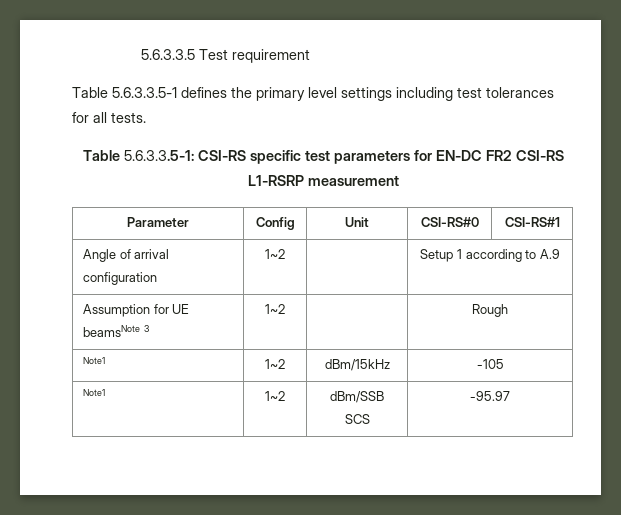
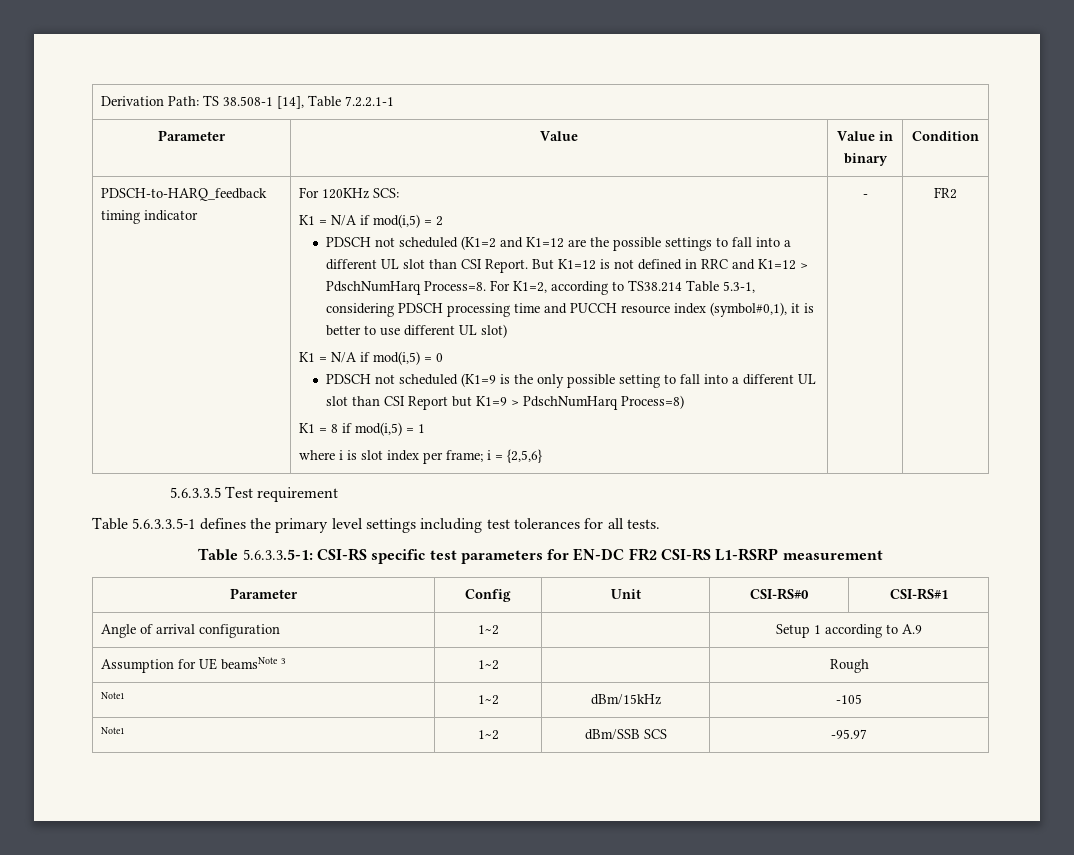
+ Derivation Path: TS 38.508-1 [14], Table 7.2.2.1-1
+ Parameter | Value | Value in binary | Condition
+ PDSCH-to-HARQ_feedback timing indicator | For 120KHz SCS:
+ K1 = N/A if mod(i,5) = 2
+ PDSCH not scheduled (K1=2 and K1=12 are the possible settings to fall into a different UL slot than CSI Report. But K1=12 is not defined in RRC and K1=12 > PdschNumHarq Process=8. For K1=2, according to TS38.214 Table 5.3-1, considering PDSCH processing time and PUCCH resource index (symbol#0,1), it is better to use different UL slot)
+ K1 = N/A if mod(i,5) = 0
+ PDSCH not scheduled (K1=9 is the only possible setting to fall into a different UL slot than CSI Report but K1=9 > PdschNumHarq Process=8)
+ K1 = 8 if mod(i,5) = 1
+ where i is slot index per frame; i = {2,5,6} | - | FR2

